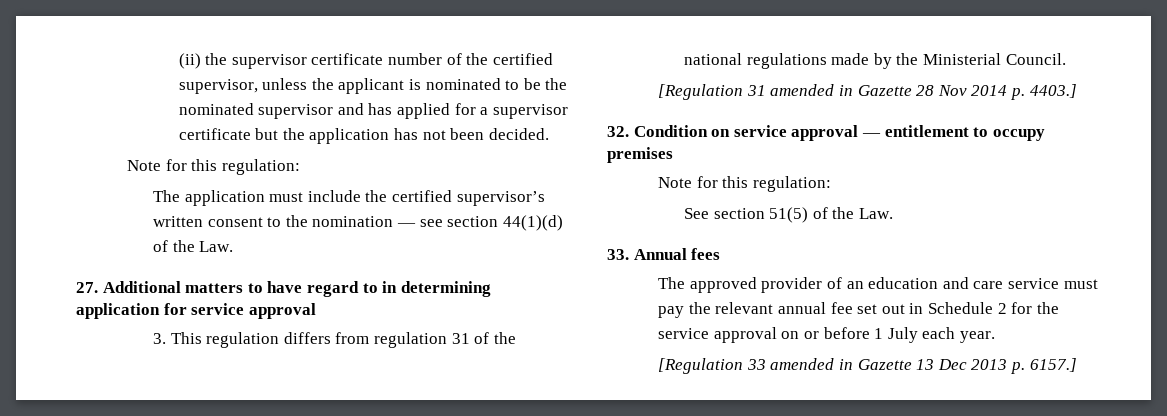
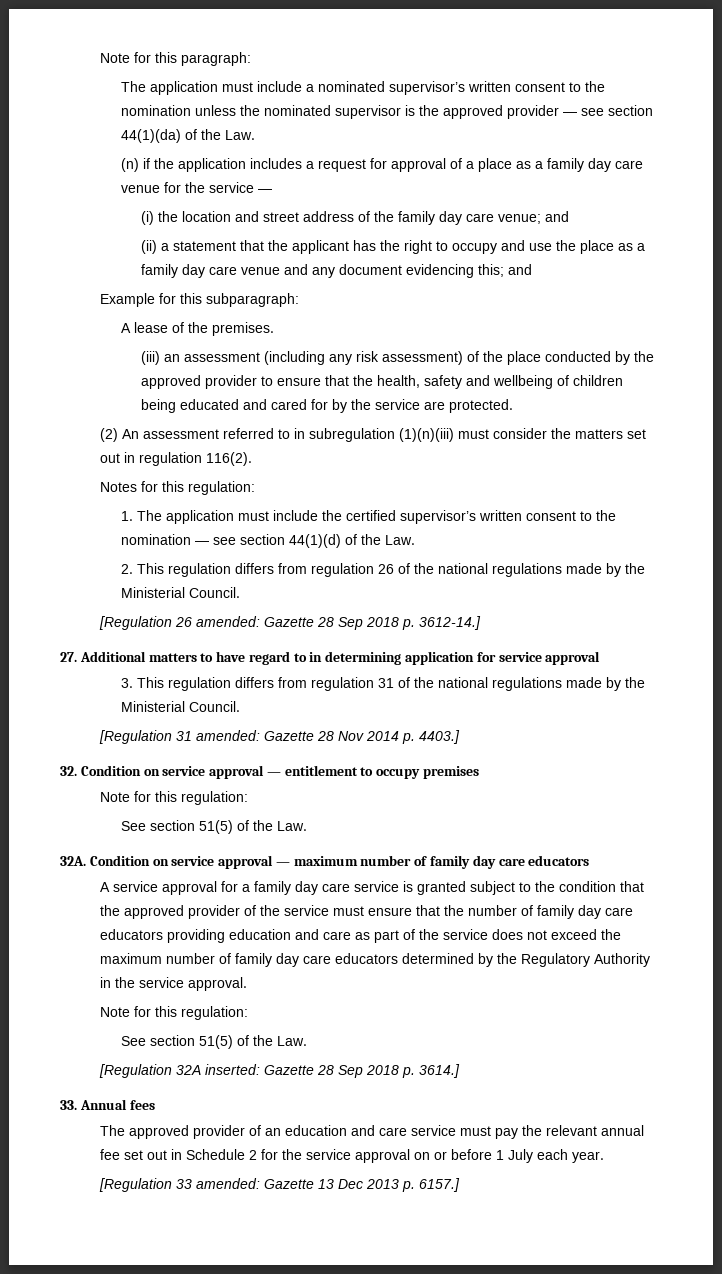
- (ii) the supervisor certificate number of the certified supervisor, unless the applicant is nominated to be the nominated supervisor and has applied for a supervisor certificate but the application has not been decided.
- Note for this regulation:
- The application must include the certified supervisor’s written consent to the nomination — see section 44(1)(d) of the Law.
+ Note for this paragraph:
+ The application must include a nominated supervisor’s written consent to the nomination unless the nominated supervisor is the approved provider — see section 44(1)(da) of the Law.
+ (n) if the application includes a request for approval of a place as a family day care venue for the service —
+ (i) the location and street address of the family day care venue; and
+ (ii) a statement that the applicant has the right to occupy and use the place as a family day care venue and any document evidencing this; and
+ Example for this subparagraph:
+ A lease of the premises.
+ (iii) an assessment (including any risk assessment) of the place conducted by the approved provider to ensure that the health, safety and wellbeing of children being educated and cared for by the service are protected.
+ (2) An assessment referred to in subregulation (1)(n)(iii) must consider the matters set out in regulation 116(2).
+ Notes for this regulation:
+ 1. The application must include the certified supervisor’s written consent to the nomination — see section 44(1)(d) of the Law.
+ 2. This regulation differs from regulation 26 of the national regulations made by the Ministerial Council.
+ [Regulation 26 amended: Gazette 28 Sep 2018 p. 3612-14.]
- [Regulation 31 amended in Gazette 28 Nov 2014 p. 4403.]
+ [Regulation 31 amended: Gazette 28 Nov 2014 p. 4403.]
+ 32A. Condition on service approval — maximum number of family day care educators
+ A service approval for a family day care service is granted subject to the condition that the approved provider of the service must ensure that the number of family day care educators providing education and care as part of the service does not exceed the maximum number of family day care educators determined by the Regulatory Authority in the service approval.
+ Note for this regulation:
+ See section 51(5) of the Law.
+ [Regulation 32A inserted: Gazette 28 Sep 2018 p. 3614.]
- [Regulation 33 amended in Gazette 13 Dec 2013 p. 6157.]
+ [Regulation 33 amended: Gazette 13 Dec 2013 p. 6157.]

